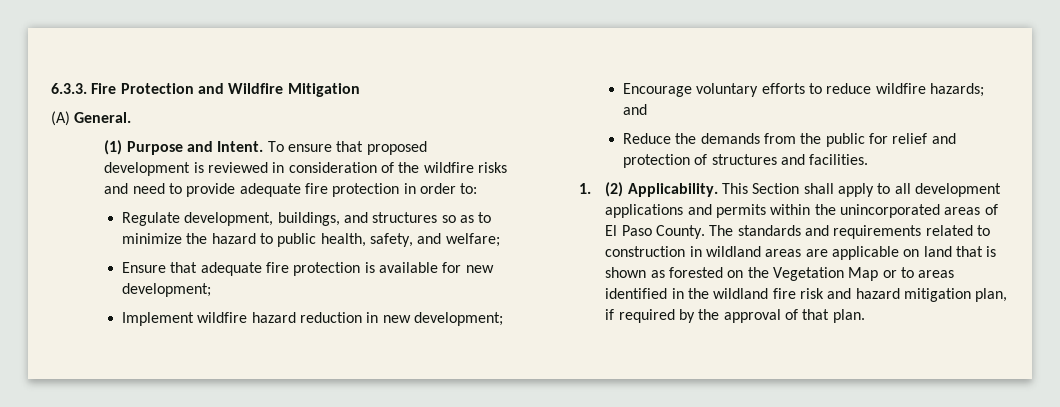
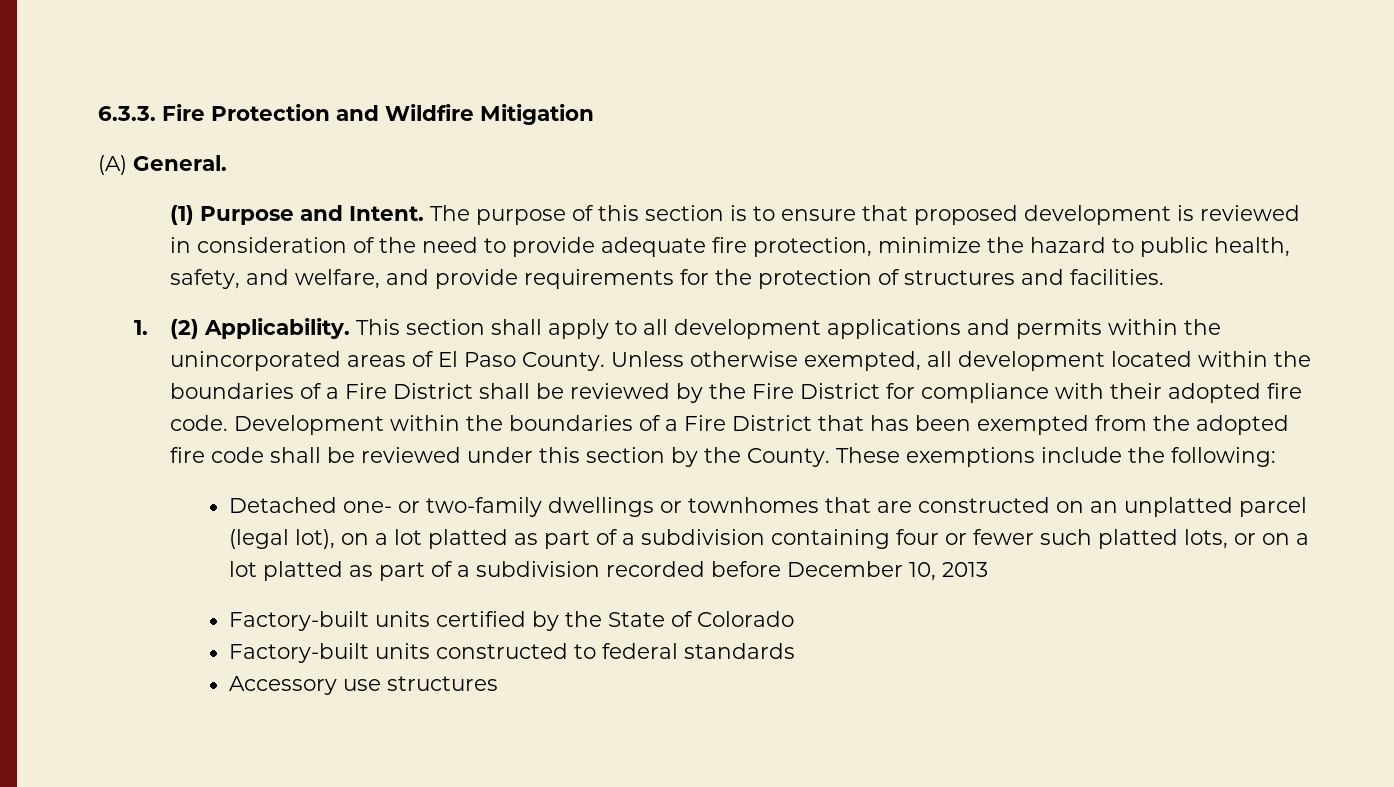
- To ensure that proposed development is reviewed in consideration of the wildfire risks and need to provide adequate fire protection in order to:
- Regulate development, buildings, and structures so as to minimize the hazard to public health, safety, and welfare;
- Ensure that adequate fire protection is available for new development;
- Implement wildfire hazard reduction in new development;
- Encourage voluntary efforts to reduce wildfire hazards; and
- Reduce the demands from the public for relief and protection of structures and facilities.
+ The purpose of this section is to ensure that proposed development is reviewed in consideration of the need to provide adequate fire protection, minimize the hazard to public health, safety, and welfare, and provide requirements for the protection of structures and facilities.
- This Section shall apply to all development applications and permits within the unincorporated areas of El Paso County.
+ This section shall apply to all development applications and permits within the unincorporated areas of El Paso County.
- The standards and requirements related to construction in wildland areas are applicable on land that is shown as forested on the Vegetation Map or to areas identified in the wildland fire risk and hazard mitigation plan, if required by the approval of that plan.
+ Unless otherwise exempted, all development located within the boundaries of a Fire District shall be reviewed by the Fire District for compliance with their adopted fire code. Development within the boundaries of a Fire District that has been exempted from the adopted fire code shall be reviewed under this section by the County. These exemptions include the following:
+ Detached one- or two-family dwellings or townhomes that are constructed on an unplatted parcel (legal lot), on a lot platted as part of a subdivision containing four or fewer such platted lots, or on a lot platted as part of a subdivision recorded before December 10, 2013
+ Factory-built units certified by the State of Colorado
+ Factory-built units constructed to federal standards
+ Accessory use structures

